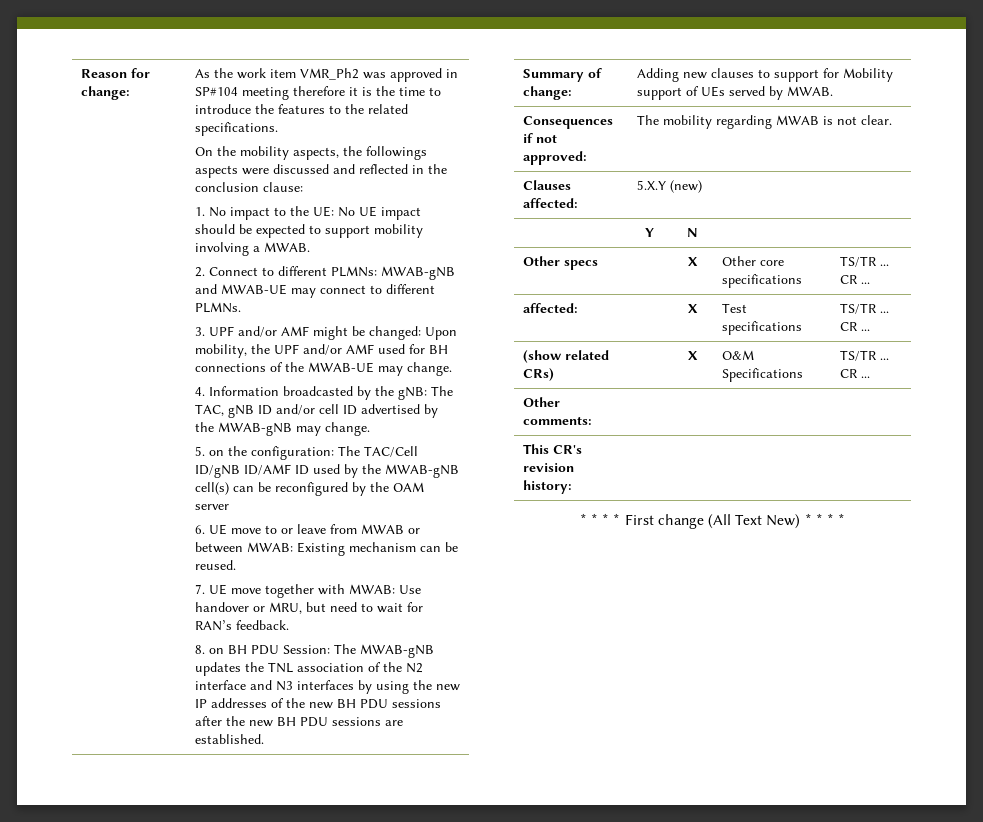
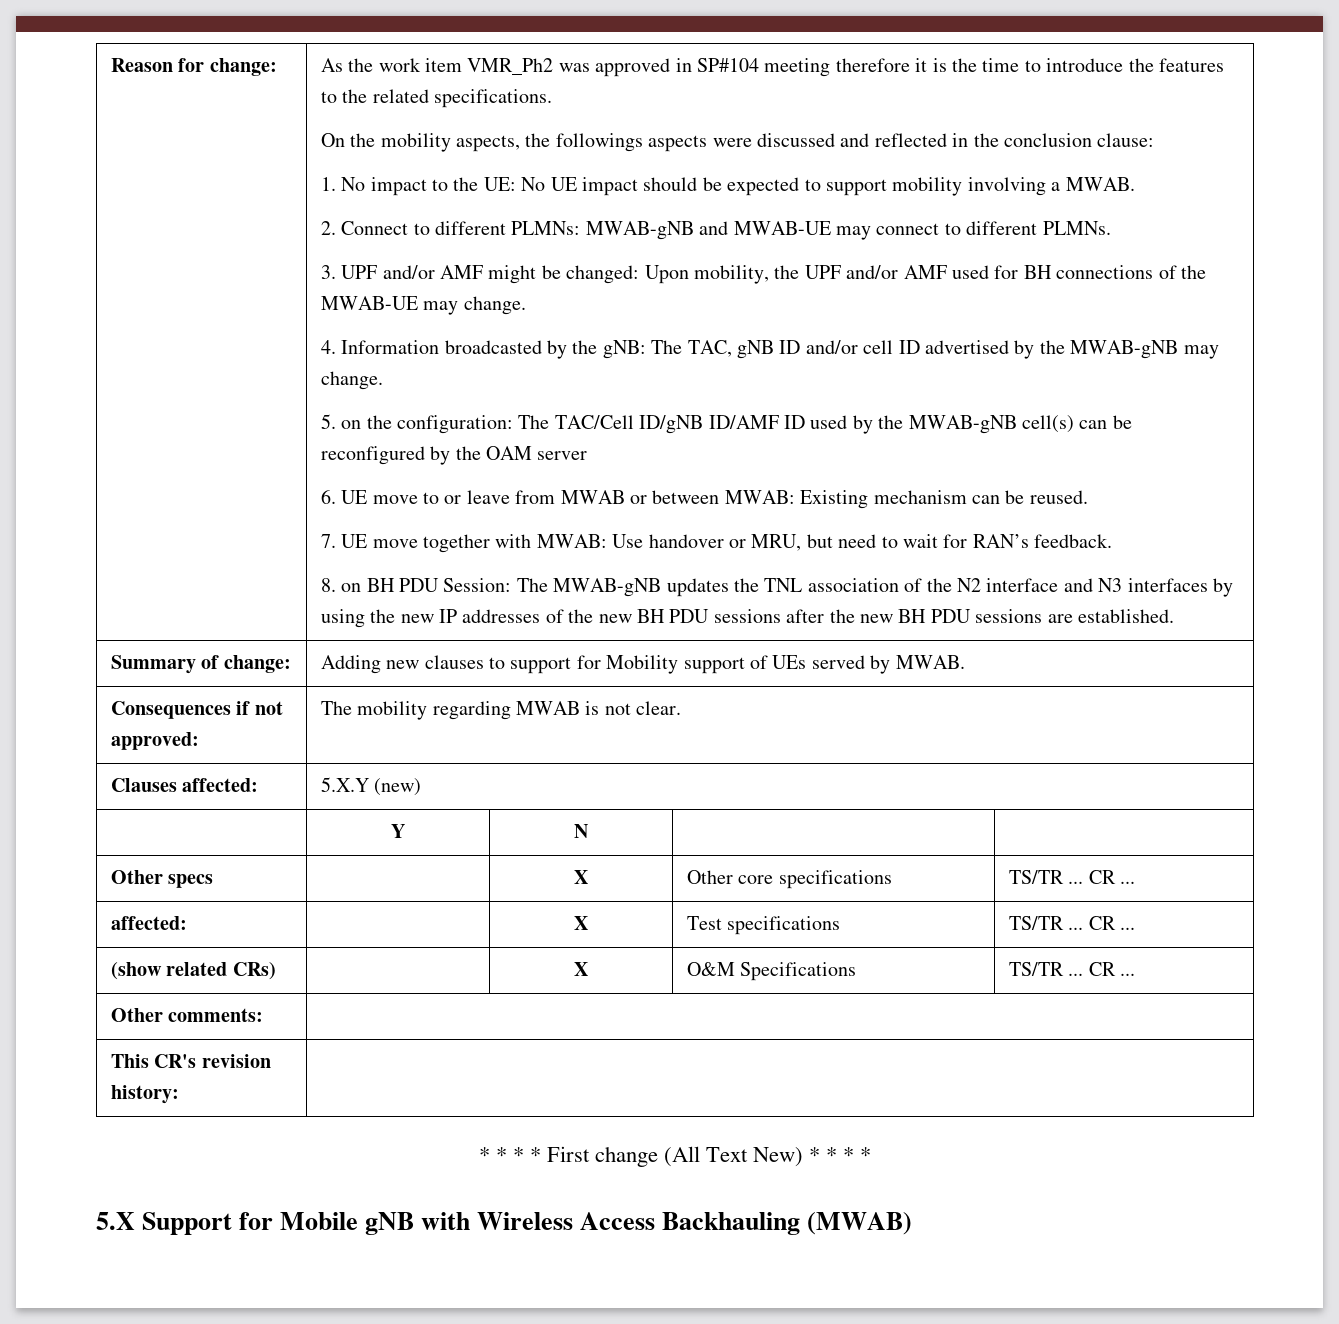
+ 5.X Support for Mobile gNB with Wireless Access Backhauling (MWAB)

